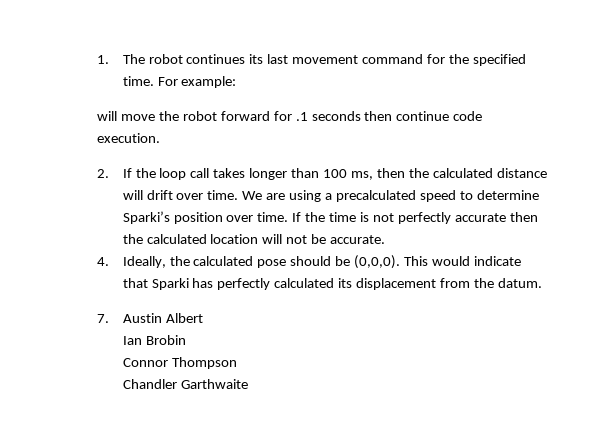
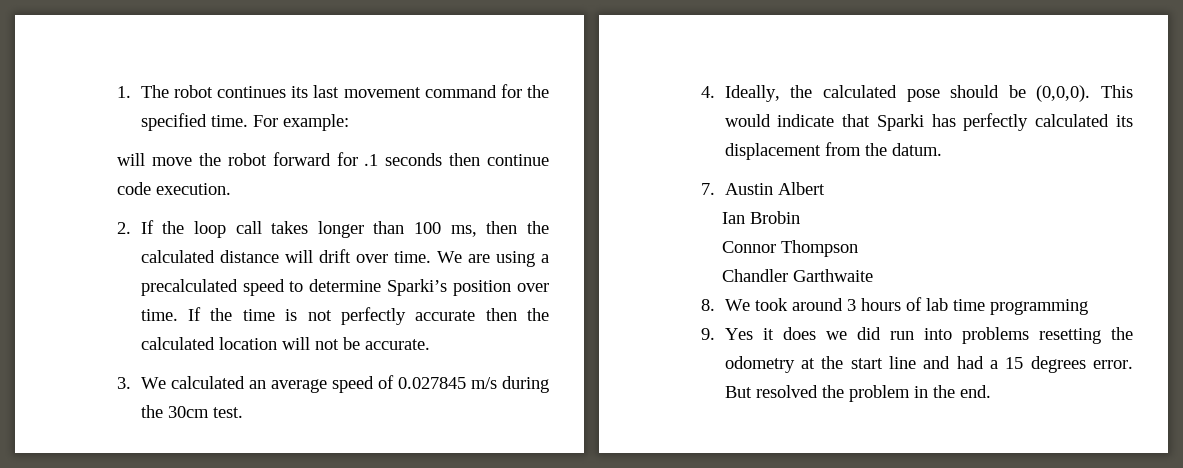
+ 3. We calculated an average speed of 0.027845 m/s during the 30cm test.
+ 8. We took around 3 hours of lab time programming
+ 9. Yes it does we did run into problems resetting the odometry at the start line and had a 15 degrees error. But resolved the problem in the end.

